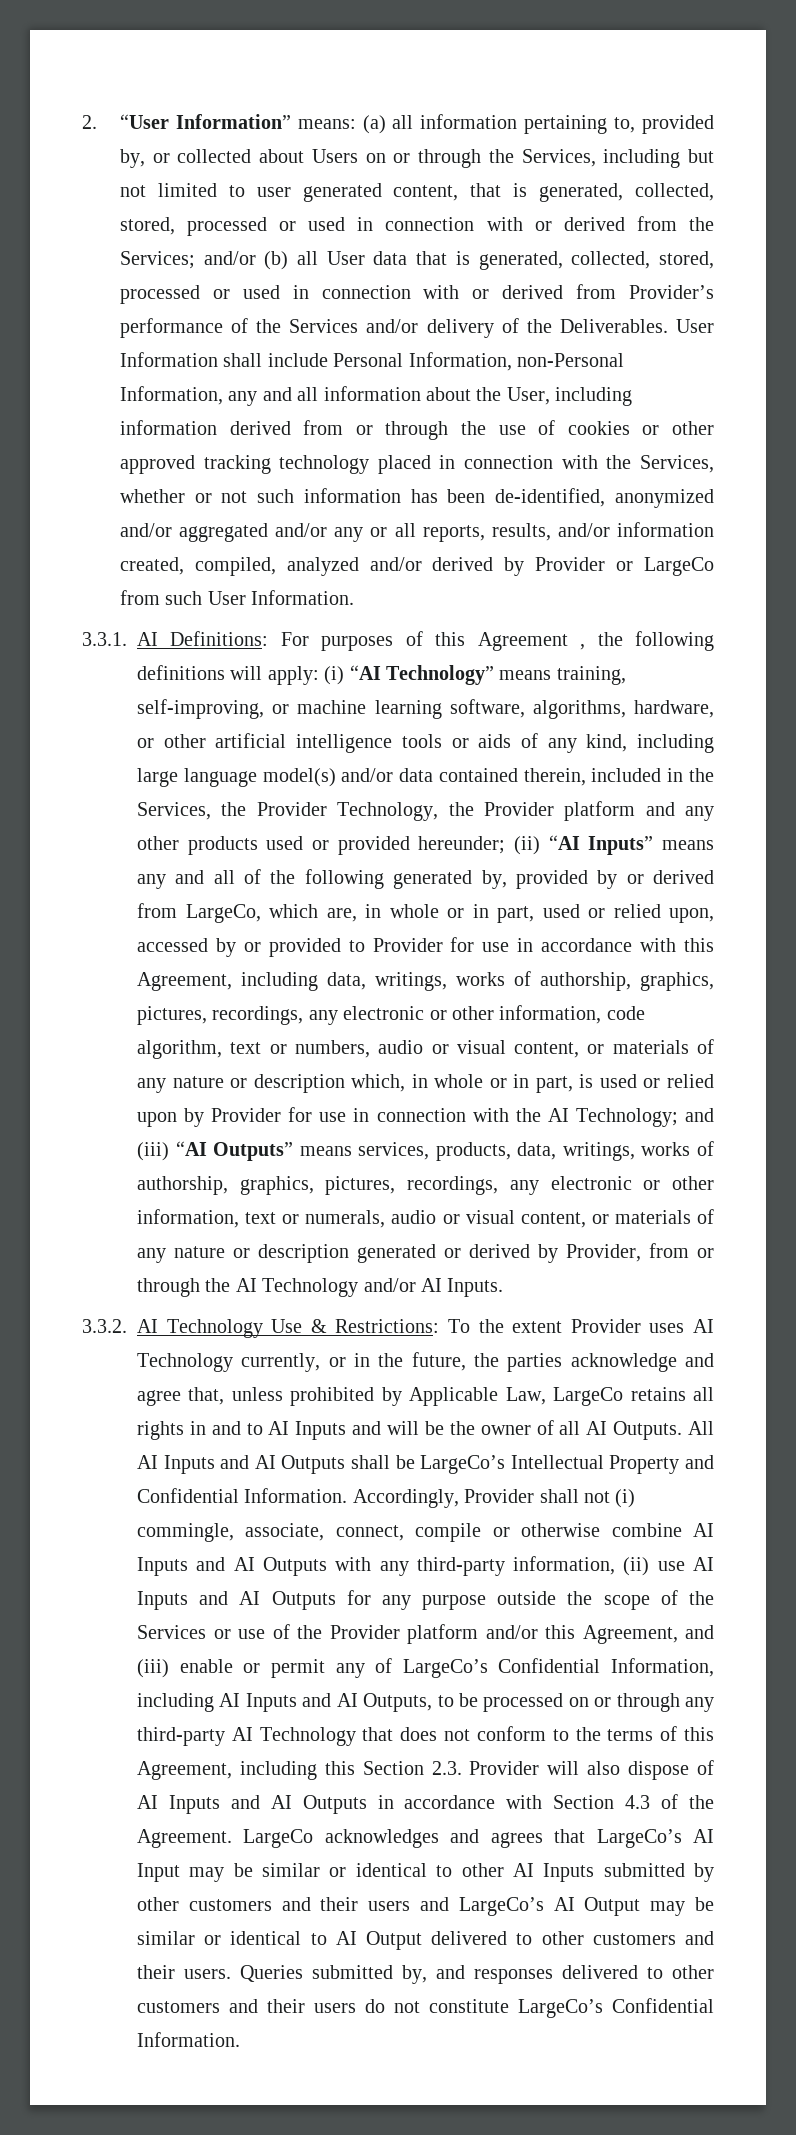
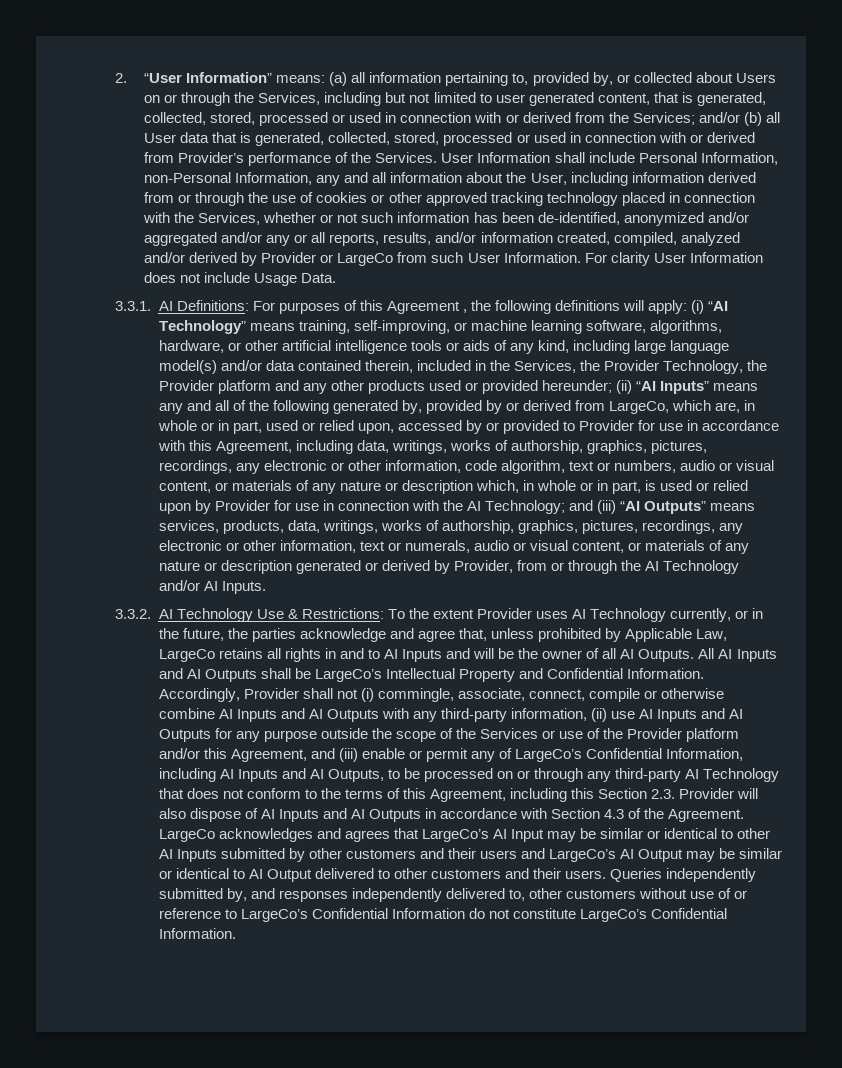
- and/or (b) all User data that is generated, collected, stored, processed or used in connection with or derived from Provider’s performance of the Services and/or delivery of the Deliverables.
+ and/or (b) all User data that is generated, collected, stored, processed or used in connection with or derived from Provider’s performance of the Services.
+ For clarity User Information does not include Usage Data.
- Queries submitted by, and responses delivered to other customers and their users do not constitute LargeCo’s Confidential Information.
+ Queries independently submitted by, and responses independently delivered to, other customers without use of or reference to LargeCo’s Confidential Information do not constitute LargeCo’s Confidential Information.

